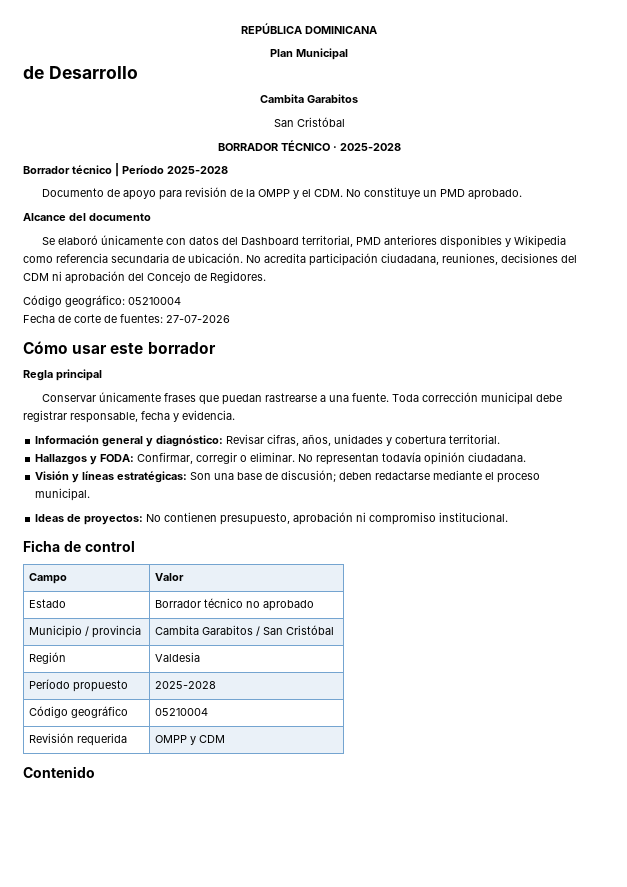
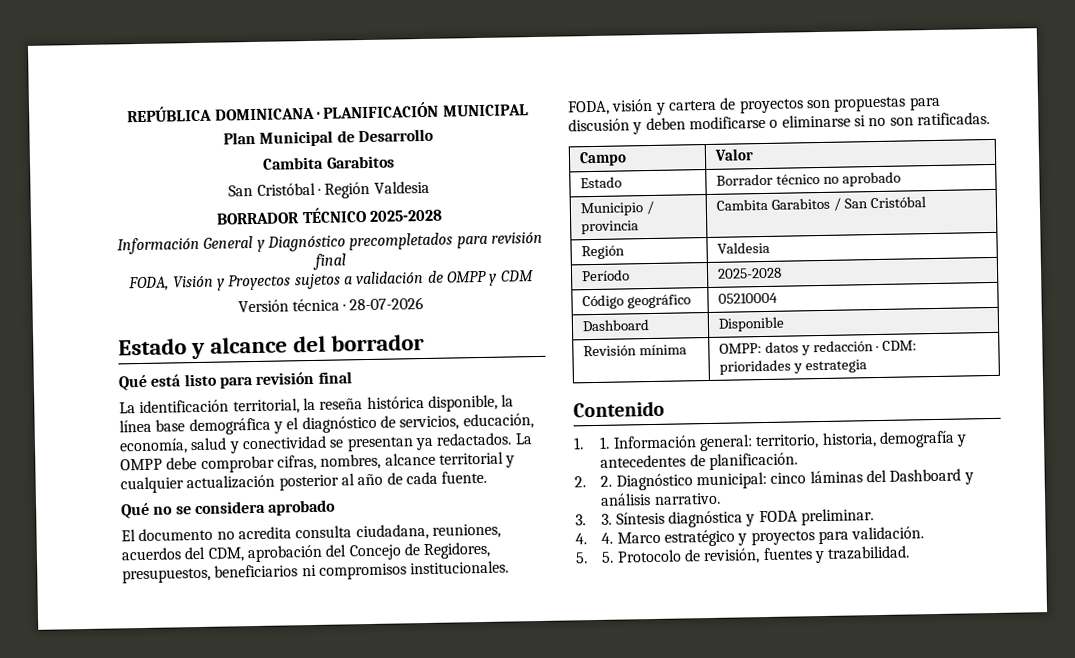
- REPÚBLICA DOMINICANA
+ REPÚBLICA DOMINICANA · PLANIFICACIÓN MUNICIPAL
- Plan Municipal
- de Desarrollo
+ Plan Municipal de Desarrollo
  Cambita Garabitos
- San Cristóbal
+ San Cristóbal · Región Valdesia
- BORRADOR TÉCNICO · 2025-2028
- Borrador técnico | Período 2025-2028
- Documento de apoyo para revisión de la OMPP y el CDM. No constituye un PMD aprobado.
- Alcance del documento
- Se elaboró únicamente con datos del Dashboard territorial, PMD anteriores disponibles y Wikipedia como referencia secundaria de ubicación. No acredita participación ciudadana, reuniones, decisiones del CDM ni aprobación del Concejo de Regidores.
- Código geográfico: 05210004
- Fecha de corte de fuentes: 27-07-2026
- Cómo usar este borrador
- Regla principal
- Conservar únicamente frases que puedan rastrearse a una fuente. Toda corrección municipal debe registrar responsable, fecha y evidencia.
- Información general y diagnóstico: Revisar cifras, años, unidades y cobertura territorial.
- Hallazgos y FODA: Confirmar, corregir o eliminar. No representan todavía opinión ciudadana.
- Visión y líneas estratégicas: Son una base de discusión; deben redactarse mediante el proceso municipal.
- Ideas de proyectos: No contienen presupuesto, aprobación ni compromiso institucional.
- Ficha de control
+ BORRADOR TÉCNICO 2025-2028
+ Información General y Diagnóstico precompletados para revisión final
+ FODA, Visión y Proyectos sujetos a validación de OMPP y CDM
+ Versión técnica · 28-07-2026
+ Estado y alcance del borrador
+ Qué está listo para revisión final
+ La identificación territorial, la reseña histórica disponible, la línea base demográfica y el diagnóstico de servicios, educación, economía, salud y conectividad se presentan ya redactados. La OMPP debe comprobar cifras, nombres, alcance territorial y cualquier actualización posterior al año de cada fuente.
+ Qué no se considera aprobado
+ El documento no acredita consulta ciudadana, reuniones, acuerdos del CDM, aprobación del Concejo de Regidores, presupuestos, beneficiarios ni compromisos institucionales. FODA, visión y cartera de proyectos son propuestas para discusión y deben modificarse o eliminarse si no son ratificadas.
- Período propuesto | 2025-2028
+ Período | 2025-2028
+ Dashboard | Disponible
- Revisión requerida | OMPP y CDM
+ Revisión mínima | OMPP: datos y redacción · CDM: prioridades y estrategia
  Contenido
+ 1. 1. Información general: territorio, historia, demografía y antecedentes de planificación.
+ 2. 2. Diagnóstico municipal: cinco láminas del Dashboard y análisis narrativo.
+ 3. 3. Síntesis diagnóstica y FODA preliminar.
+ 4. 4. Marco estratégico y proyectos para validación.
+ 5. 5. Protocolo de revisión, fuentes y trazabilidad.

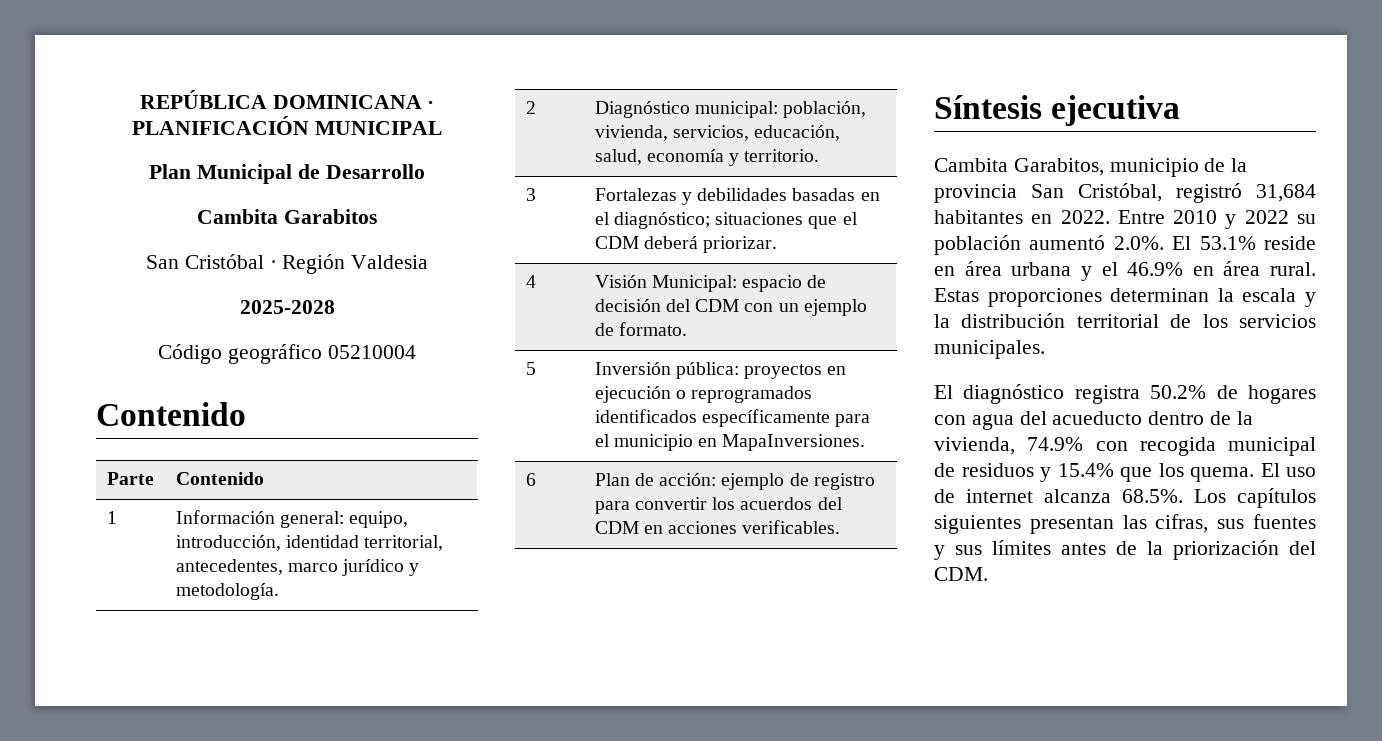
- BORRADOR TÉCNICO 2025-2028
- Información General y Diagnóstico precompletados para revisión final
- FODA, Visión y Proyectos sujetos a validación de OMPP y CDM
- Versión técnica · 28-07-2026
- Estado y alcance del borrador
- Qué está listo para revisión final
- La identificación territorial, la reseña histórica disponible, la línea base demográfica y el diagnóstico de servicios, educación, economía, salud y conectividad se presentan ya redactados. La OMPP debe comprobar cifras, nombres, alcance territorial y cualquier actualización posterior al año de cada fuente.
- Qué no se considera aprobado
- El documento no acredita consulta ciudadana, reuniones, acuerdos del CDM, aprobación del Concejo de Regidores, presupuestos, beneficiarios ni compromisos institucionales. FODA, visión y cartera de proyectos son propuestas para discusión y deben modificarse o eliminarse si no son ratificadas.
- Campo | Valor
- Estado | Borrador técnico no aprobado
- Municipio / provincia | Cambita Garabitos / San Cristóbal
- Región | Valdesia
- Período | 2025-2028
- Código geográfico | 05210004
- Dashboard | Disponible
- Revisión mínima | OMPP: datos y redacción · CDM: prioridades y estrategia
+ 2025-2028
+ Código geográfico 05210004
  Contenido
- 1. 1. Información general: territorio, historia, demografía y antecedentes de planificación.
- 2. 2. Diagnóstico municipal: cinco láminas del Dashboard y análisis narrativo.
- 3. 3. Síntesis diagnóstica y FODA preliminar.
- 4. 4. Marco estratégico y proyectos para validación.
- 5. 5. Protocolo de revisión, fuentes y trazabilidad.
+ Parte | Contenido
+ 1 | Información general: equipo, introducción, identidad territorial, antecedentes, marco jurídico y metodología.
+ 2 | Diagnóstico municipal: población, vivienda, servicios, educación, salud, economía y territorio.
+ 3 | Fortalezas y debilidades basadas en el diagnóstico; situaciones que el CDM deberá priorizar.
+ 4 | Visión Municipal: espacio de decisión del CDM con un ejemplo de formato.
+ 5 | Inversión pública: proyectos en ejecución o reprogramados identificados específicamente para el municipio en MapaInversiones.
+ 6 | Plan de acción: ejemplo de registro para convertir los acuerdos del CDM en acciones verificables.
+ Síntesis ejecutiva
+ Cambita Garabitos, municipio de la provincia San Cristóbal, registró 31,684 habitantes en 2022. Entre 2010 y 2022 su población aumentó 2.0%. El 53.1% reside en área urbana y el 46.9% en área rural. Estas proporciones determinan la escala y la distribución territorial de los servicios municipales.
+ El diagnóstico registra 50.2% de hogares con agua del acueducto dentro de la vivienda, 74.9% con recogida municipal de residuos y 15.4% que los quema. El uso de internet alcanza 68.5%. Los capítulos siguientes presentan las cifras, sus fuentes y sus límites antes de la priorización del CDM.

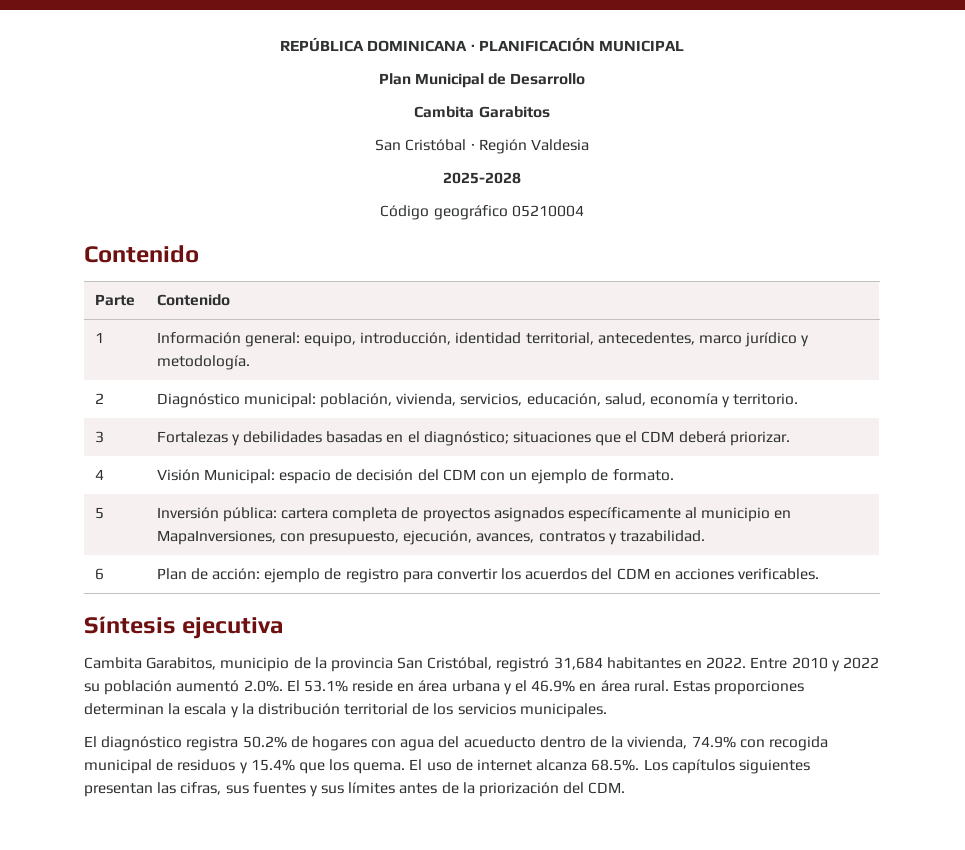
- 5 | Inversión pública: proyectos en ejecución o reprogramados identificados específicamente para el municipio en MapaInversiones.
+ 5 | Inversión pública: cartera completa de proyectos asignados específicamente al municipio en MapaInversiones, con presupuesto, ejecución, avances, contratos y trazabilidad.

